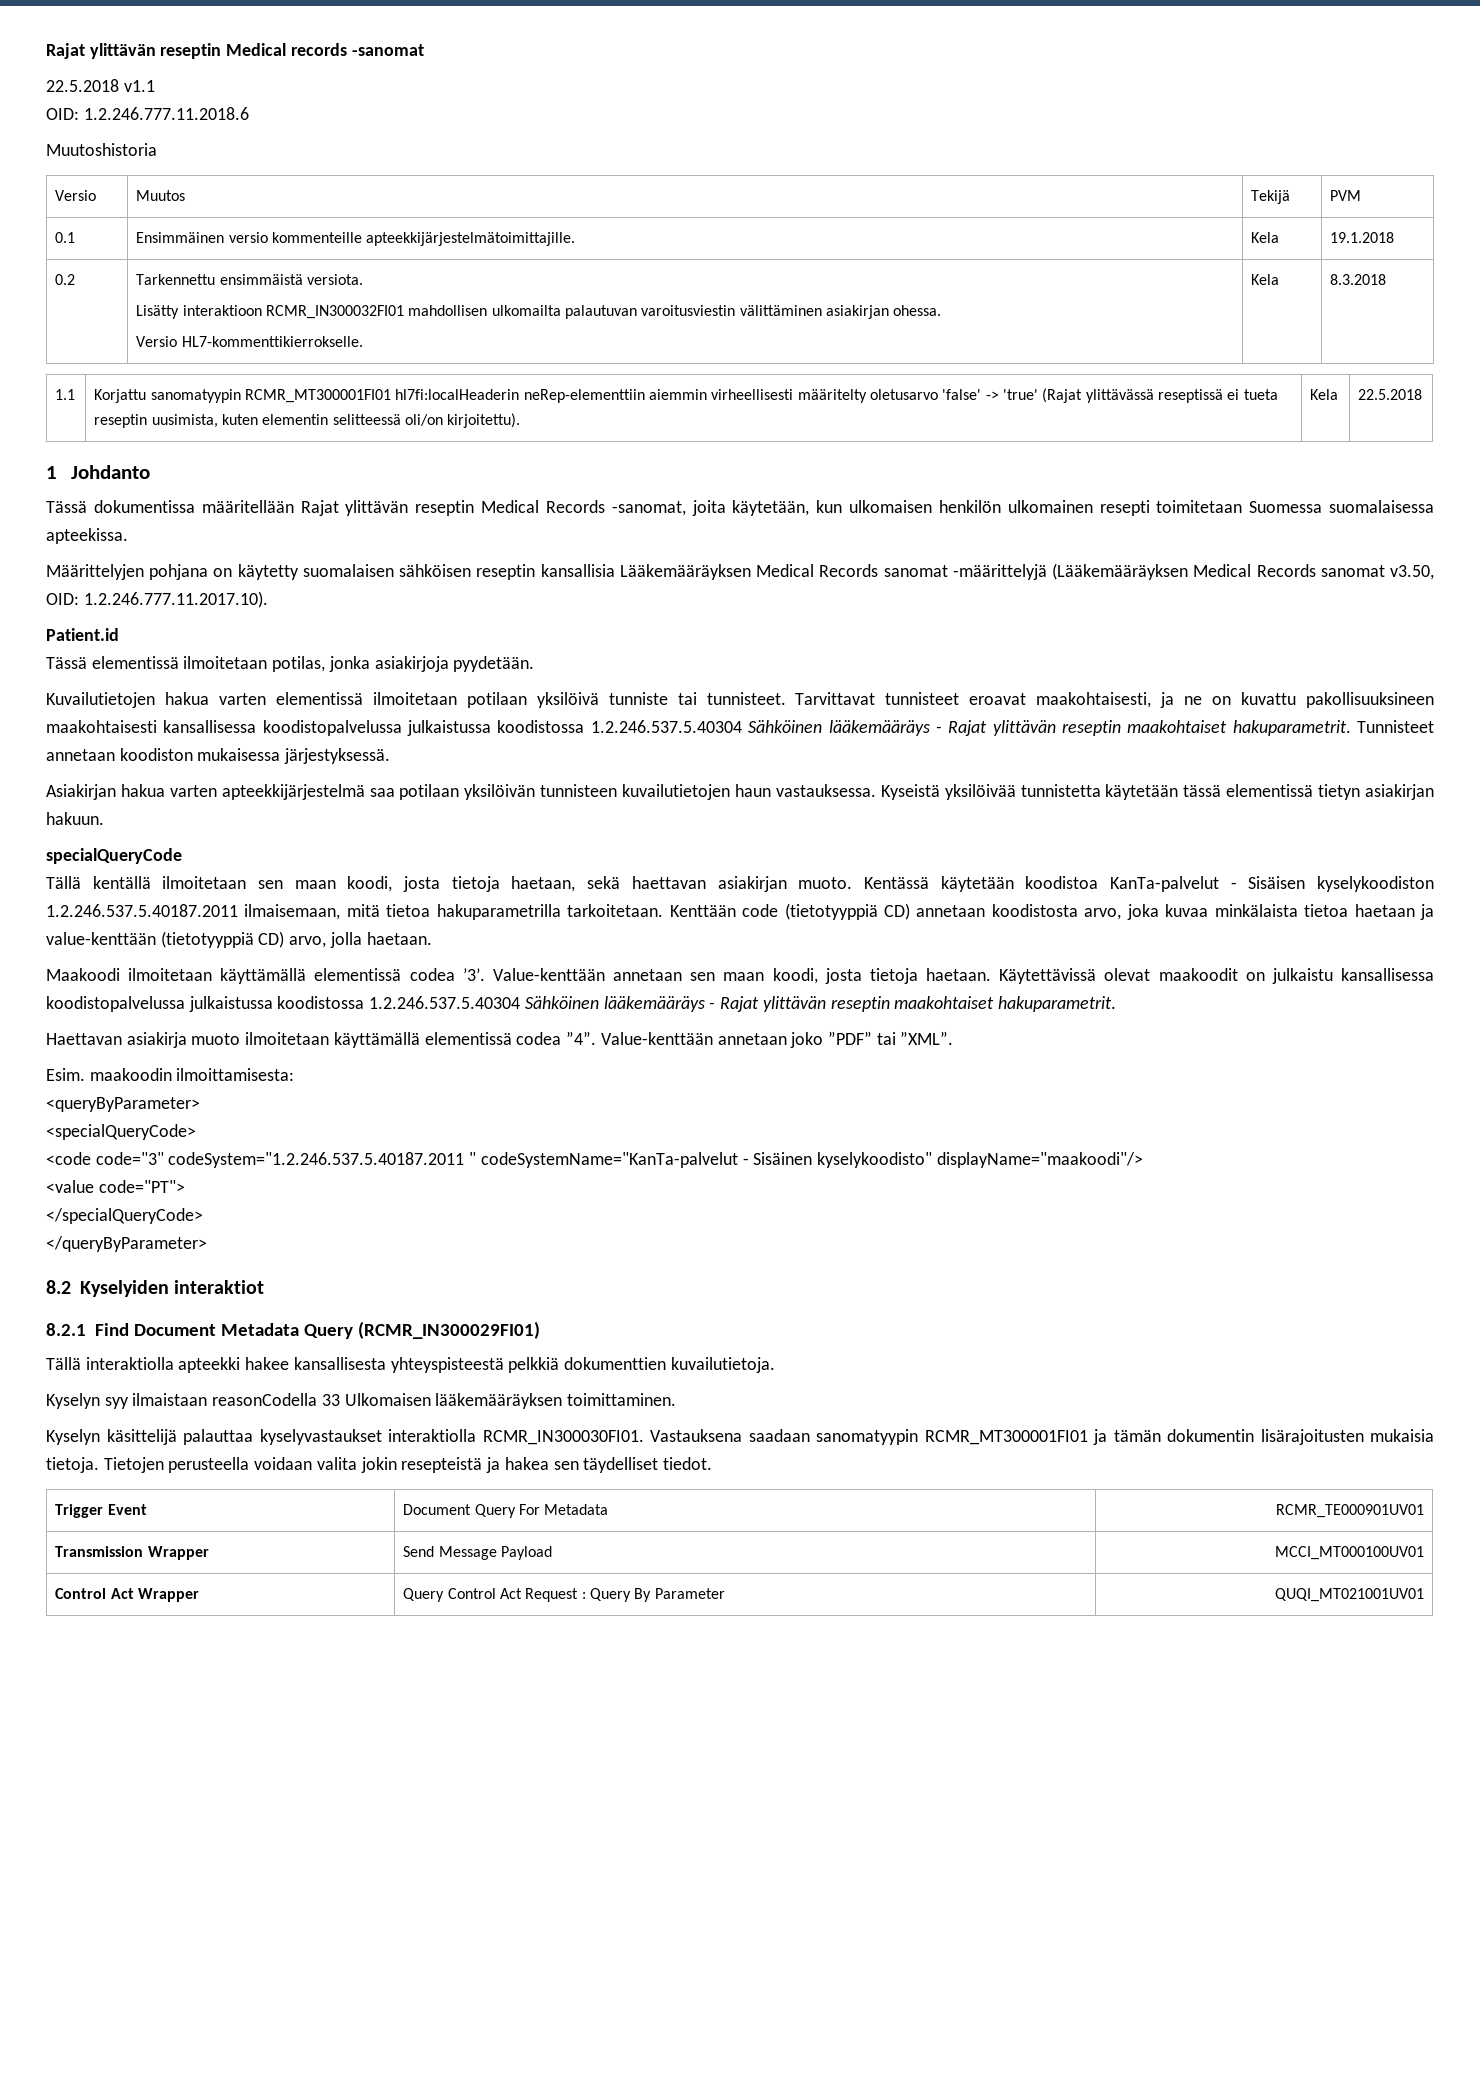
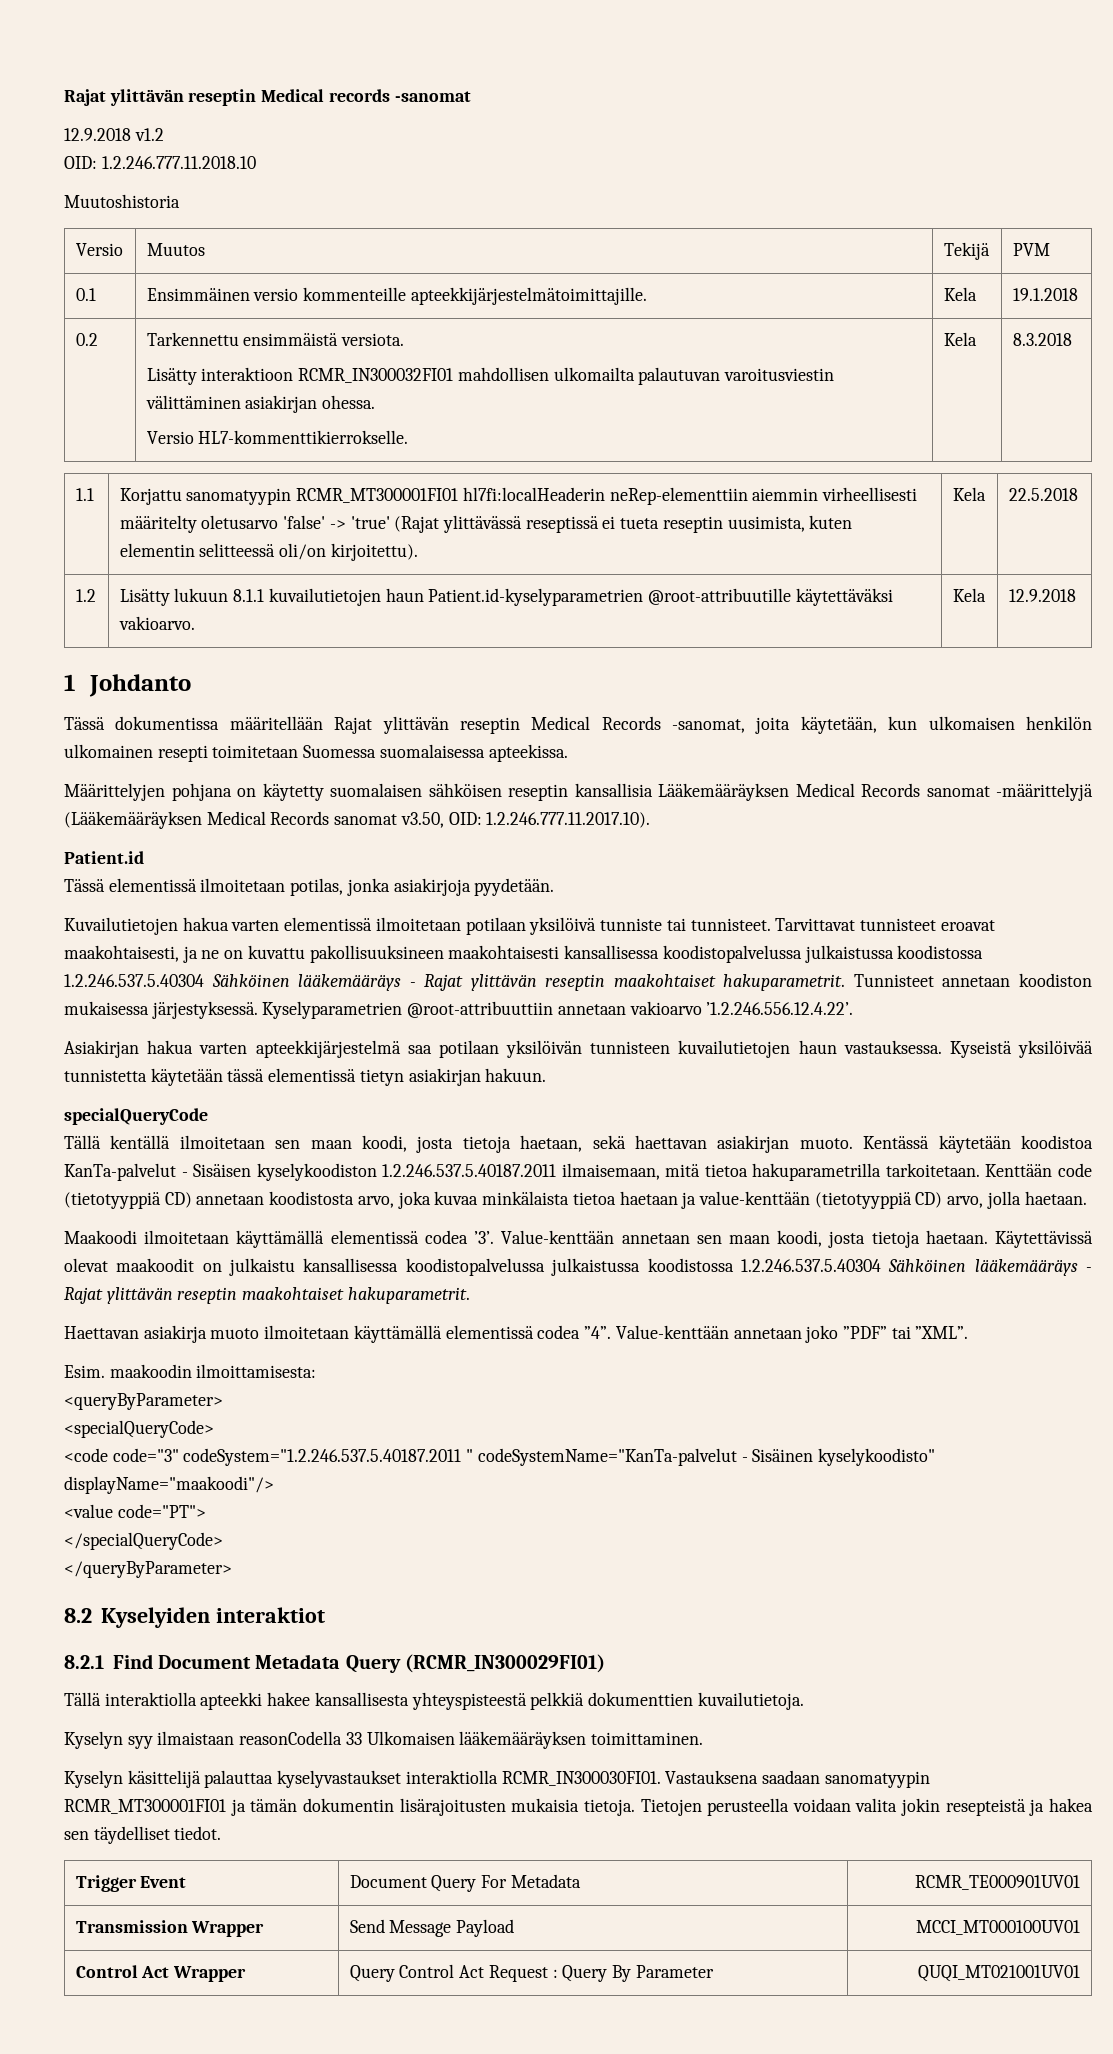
- 22.5.2018 v1.1
- OID: 1.2.246.777.11.2018.6
+ 12.9.2018 v1.2
+ OID: 1.2.246.777.11.2018.10
+ 1.2 | Lisätty lukuun 8.1.1 kuvailutietojen haun Patient.id-kyselyparametrien @root-attribuutille käytettäväksi vakioarvo. | Kela | 12.9.2018
+ Kyselyparametrien @root-attribuuttiin annetaan vakioarvo ’1.2.246.556.12.4.22’.

